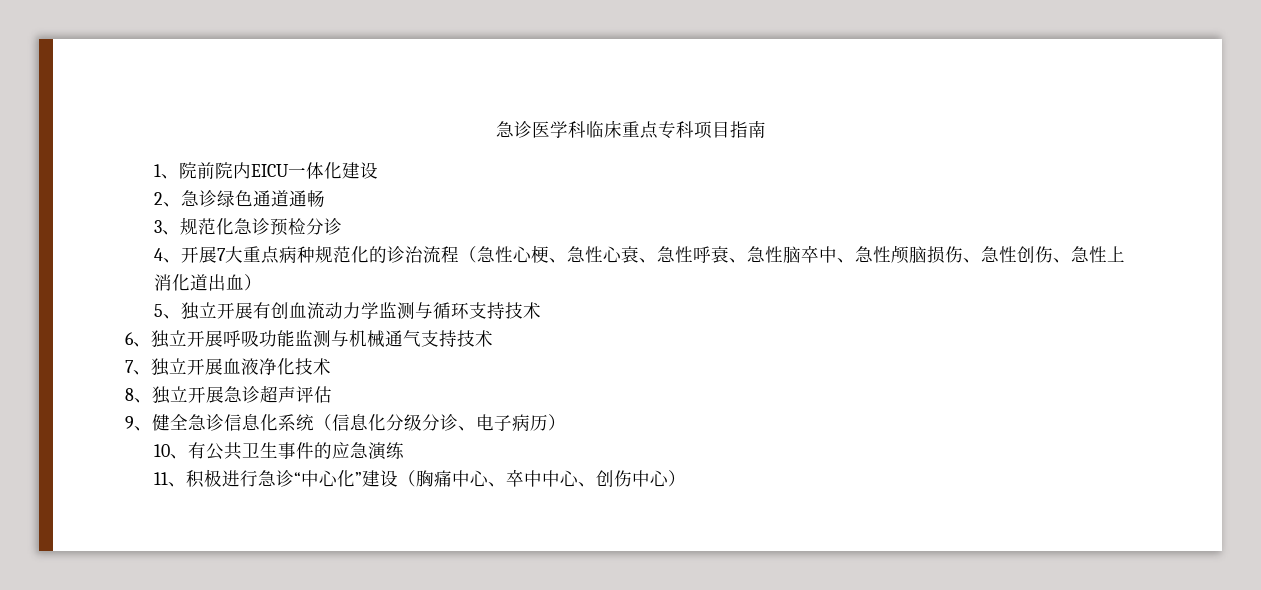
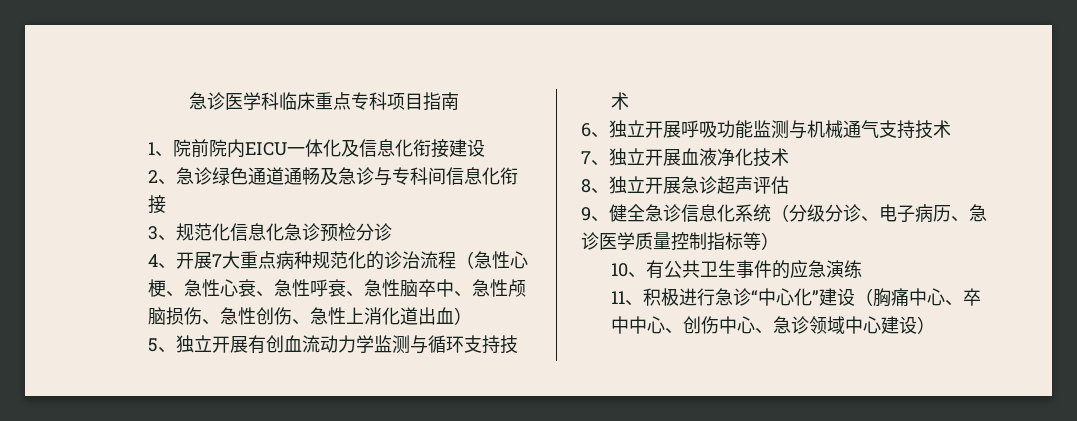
- 1、院前院内EICU一体化建设
+ 1、院前院内EICU一体化及信息化衔接建设
- 2、急诊绿色通道通畅
+ 2、急诊绿色通道通畅及急诊与专科间信息化衔接
- 3、规范化急诊预检分诊
+ 3、规范化信息化急诊预检分诊
- 9、健全急诊信息化系统（信息化分级分诊、电子病历）
+ 9、健全急诊信息化系统（分级分诊、电子病历、急诊医学质量控制指标等）
- 11、积极进行急诊“中心化”建设（胸痛中心、卒中中心、创伤中心）
+ 11、积极进行急诊“中心化”建设（胸痛中心、卒中中心、创伤中心、急诊领域中心建设）

